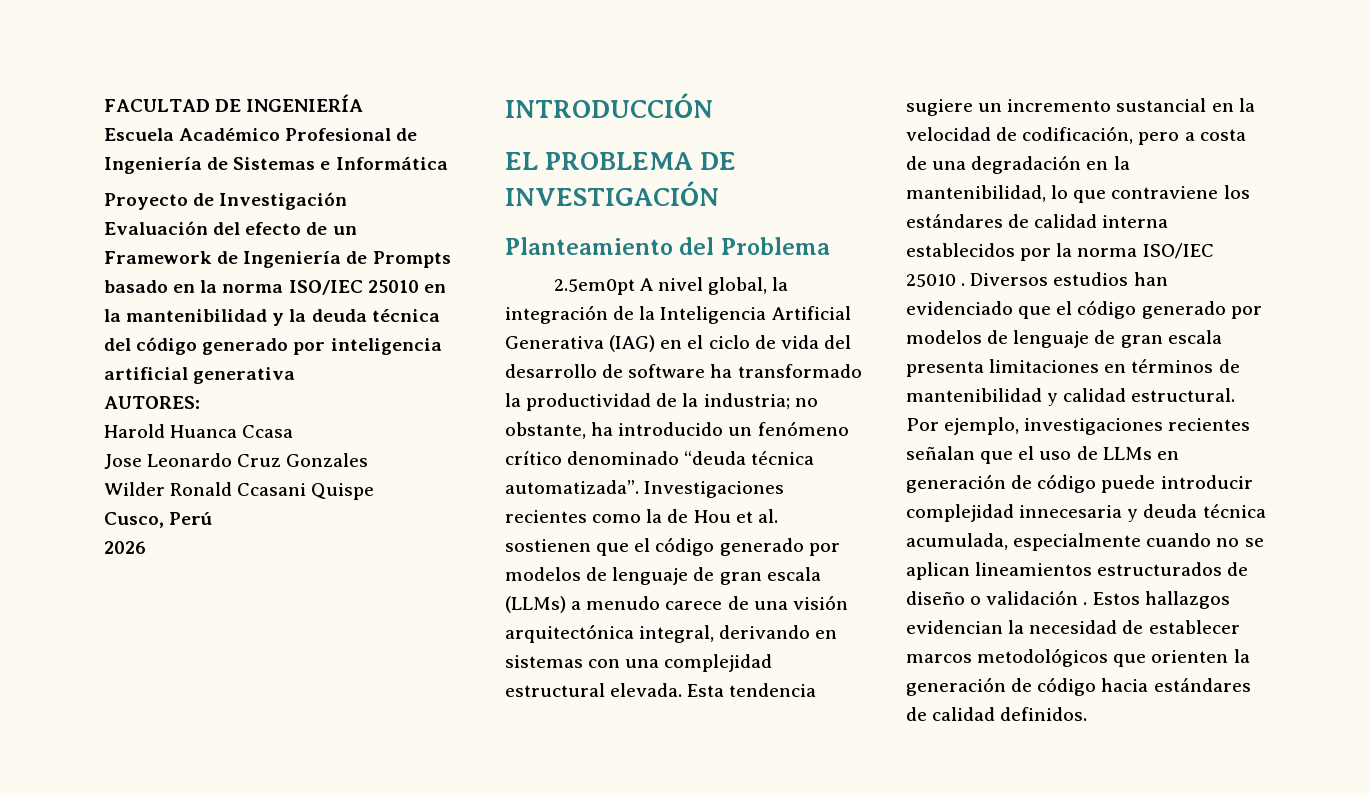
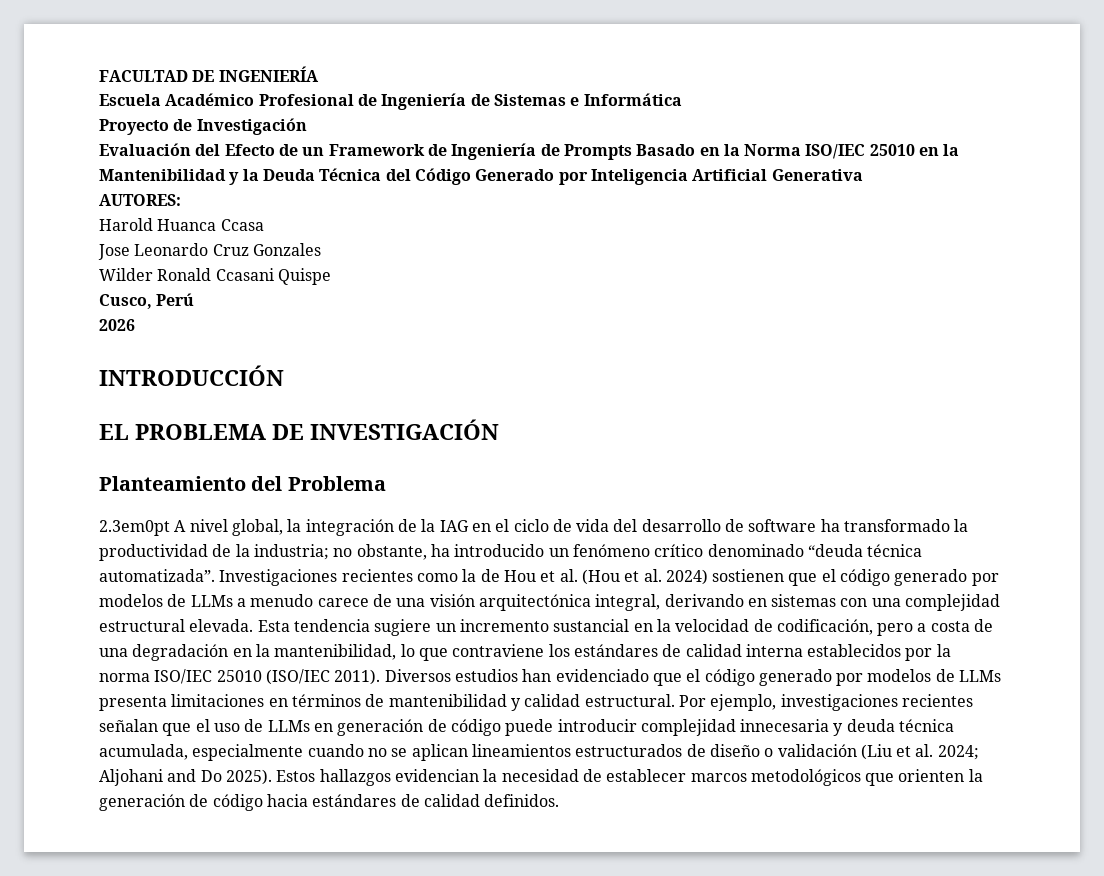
- Evaluación del efecto de un Framework de Ingeniería de Prompts basado en la norma ISO/IEC 25010 en la mantenibilidad y la deuda técnica del código generado por inteligencia artificial generativa
+ Evaluación del Efecto de un Framework de Ingeniería de Prompts Basado en la Norma ISO/IEC 25010 en la Mantenibilidad y la Deuda Técnica del Código Generado por Inteligencia Artificial Generativa
- 2.5em0pt A nivel global, la integración de la Inteligencia Artificial Generativa (IAG) en el ciclo de vida del desarrollo de software ha transformado la productividad de la industria; no obstante, ha introducido un fenómeno crítico denominado “deuda técnica automatizada”.
+ 2.3em0pt A nivel global, la integración de la IAG en el ciclo de vida del desarrollo de software ha transformado la productividad de la industria; no obstante, ha introducido un fenómeno crítico denominado “deuda técnica automatizada”.
- Investigaciones recientes como la de Hou et al. sostienen que el código generado por modelos de lenguaje de gran escala (LLMs) a menudo carece de una visión arquitectónica integral, derivando en sistemas con una complejidad estructural elevada.
+ Investigaciones recientes como la de Hou et al. (Hou et al. 2024) sostienen que el código generado por modelos de LLMs a menudo carece de una visión arquitectónica integral, derivando en sistemas con una complejidad estructural elevada.
- Esta tendencia sugiere un incremento sustancial en la velocidad de codificación, pero a costa de una degradación en la mantenibilidad, lo que contraviene los estándares de calidad interna establecidos por la norma ISO/IEC 25010 .
+ Esta tendencia sugiere un incremento sustancial en la velocidad de codificación, pero a costa de una degradación en la mantenibilidad, lo que contraviene los estándares de calidad interna establecidos por la norma ISO/IEC 25010 (ISO/IEC 2011).
- Diversos estudios han evidenciado que el código generado por modelos de lenguaje de gran escala presenta limitaciones en términos de mantenibilidad y calidad estructural.
+ Diversos estudios han evidenciado que el código generado por modelos de LLMs presenta limitaciones en términos de mantenibilidad y calidad estructural.
- Por ejemplo, investigaciones recientes señalan que el uso de LLMs en generación de código puede introducir complejidad innecesaria y deuda técnica acumulada, especialmente cuando no se aplican lineamientos estructurados de diseño o validación .
+ Por ejemplo, investigaciones recientes señalan que el uso de LLMs en generación de código puede introducir complejidad innecesaria y deuda técnica acumulada, especialmente cuando no se aplican lineamientos estructurados de diseño o validación (Liu et al. 2024; Aljohani and Do 2025).

